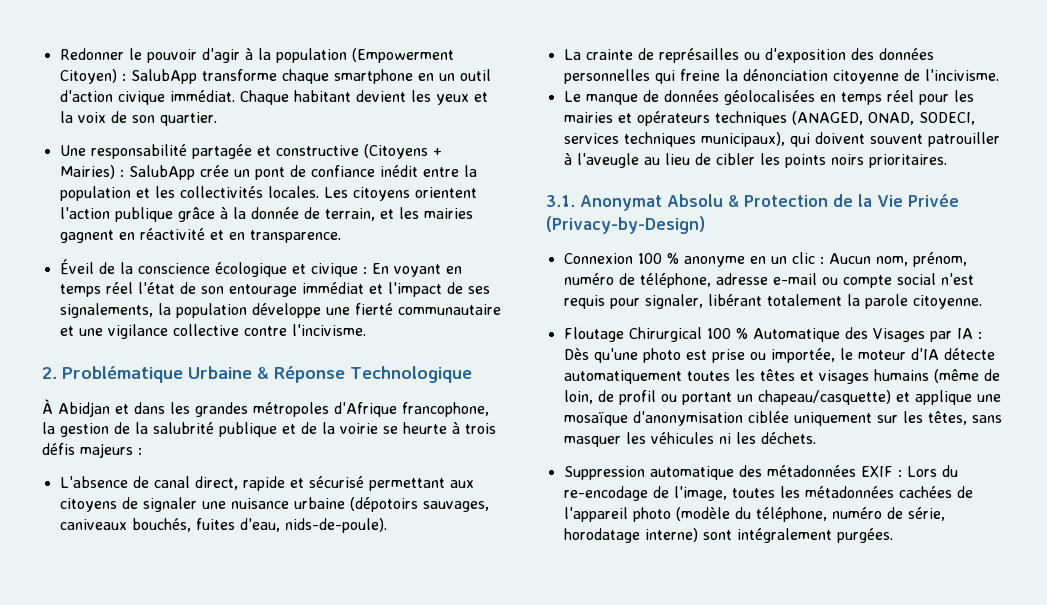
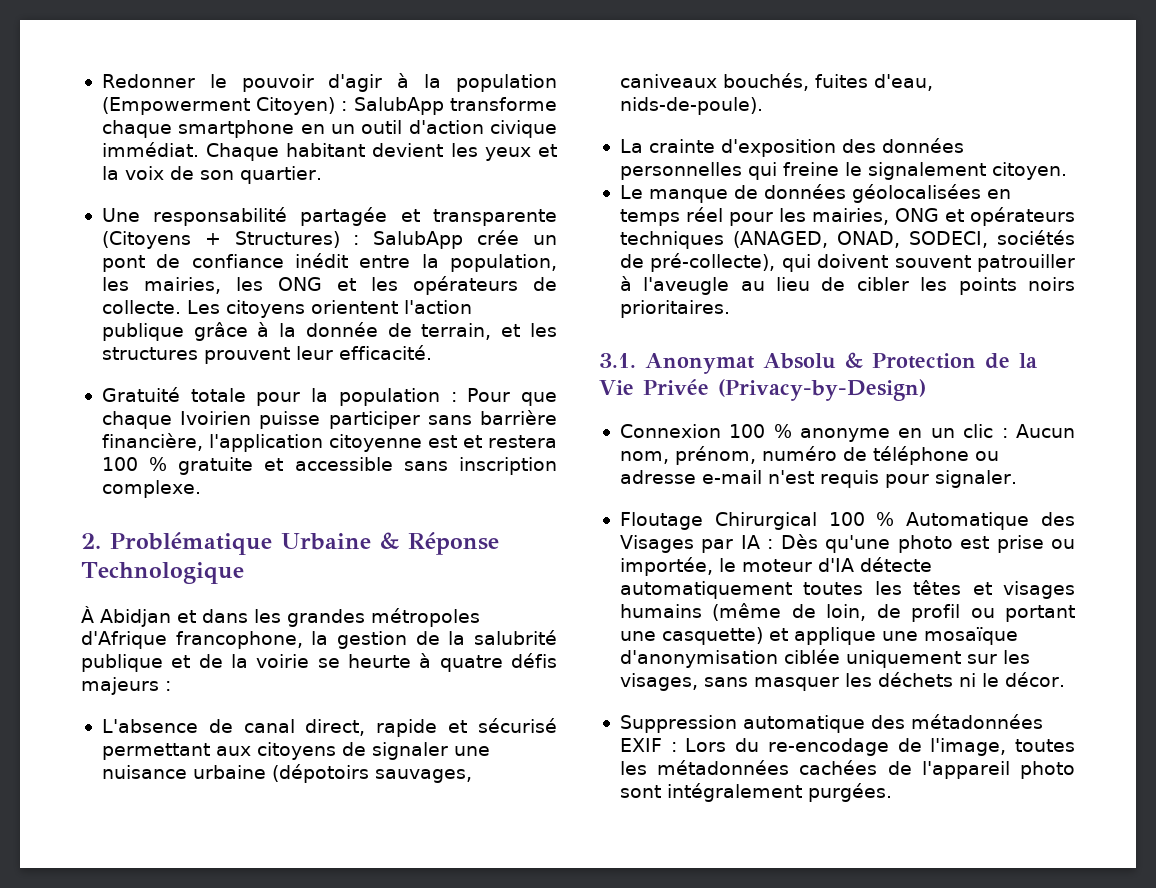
- Une responsabilité partagée et constructive (Citoyens + Mairies) : SalubApp crée un pont de confiance inédit entre la population et les collectivités locales.
+ Une responsabilité partagée et transparente (Citoyens + Structures) : SalubApp crée un pont de confiance inédit entre la population, les mairies, les ONG et les opérateurs de collecte.
- Les citoyens orientent l'action publique grâce à la donnée de terrain, et les mairies gagnent en réactivité et en transparence.
- Éveil de la conscience écologique et civique : En voyant en temps réel l'état de son entourage immédiat et l'impact de ses signalements, la population développe une fierté communautaire et une vigilance collective contre l'incivisme.
+ Les citoyens orientent l'action publique grâce à la donnée de terrain, et les structures prouvent leur efficacité.
+ Gratuité totale pour la population : Pour que chaque Ivoirien puisse participer sans barrière financière, l'application citoyenne est et restera 100 % gratuite et accessible sans inscription complexe.
- À Abidjan et dans les grandes métropoles d'Afrique francophone, la gestion de la salubrité publique et de la voirie se heurte à trois défis majeurs :
+ À Abidjan et dans les grandes métropoles d'Afrique francophone, la gestion de la salubrité publique et de la voirie se heurte à quatre défis majeurs :
- La crainte de représailles ou d'exposition des données personnelles qui freine la dénonciation citoyenne de l'incivisme.
+ La crainte d'exposition des données personnelles qui freine le signalement citoyen.
- Le manque de données géolocalisées en temps réel pour les mairies et opérateurs techniques (ANAGED, ONAD, SODECI, services techniques municipaux), qui doivent souvent patrouiller à l'aveugle au lieu de cibler les points noirs prioritaires.
+ Le manque de données géolocalisées en temps réel pour les mairies, ONG et opérateurs techniques (ANAGED, ONAD, SODECI, sociétés de pré-collecte), qui doivent souvent patrouiller à l'aveugle au lieu de cibler les points noirs prioritaires.
- Connexion 100 % anonyme en un clic : Aucun nom, prénom, numéro de téléphone, adresse e-mail ou compte social n'est requis pour signaler, libérant totalement la parole citoyenne.
+ Connexion 100 % anonyme en un clic : Aucun nom, prénom, numéro de téléphone ou adresse e-mail n'est requis pour signaler.
- Floutage Chirurgical 100 % Automatique des Visages par IA : Dès qu'une photo est prise ou importée, le moteur d'IA détecte automatiquement toutes les têtes et visages humains (même de loin, de profil ou portant un chapeau/casquette) et applique une mosaïque d'anonymisation ciblée uniquement sur les têtes, sans masquer les véhicules ni les déchets.
+ Floutage Chirurgical 100 % Automatique des Visages par IA : Dès qu'une photo est prise ou importée, le moteur d'IA détecte automatiquement toutes les têtes et visages humains (même de loin, de profil ou portant une casquette) et applique une mosaïque d'anonymisation ciblée uniquement sur les visages, sans masquer les déchets ni le décor.
- Suppression automatique des métadonnées EXIF : Lors du re-encodage de l'image, toutes les métadonnées cachées de l'appareil photo (modèle du téléphone, numéro de série, horodatage interne) sont intégralement purgées.
+ Suppression automatique des métadonnées EXIF : Lors du re-encodage de l'image, toutes les métadonnées cachées de l'appareil photo sont intégralement purgées.

